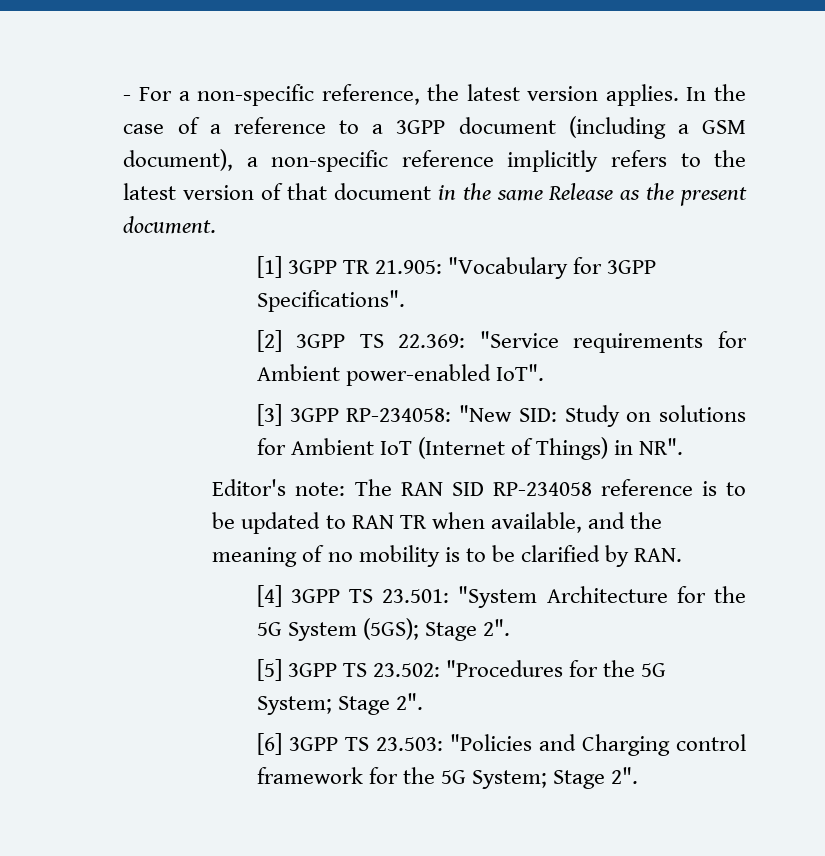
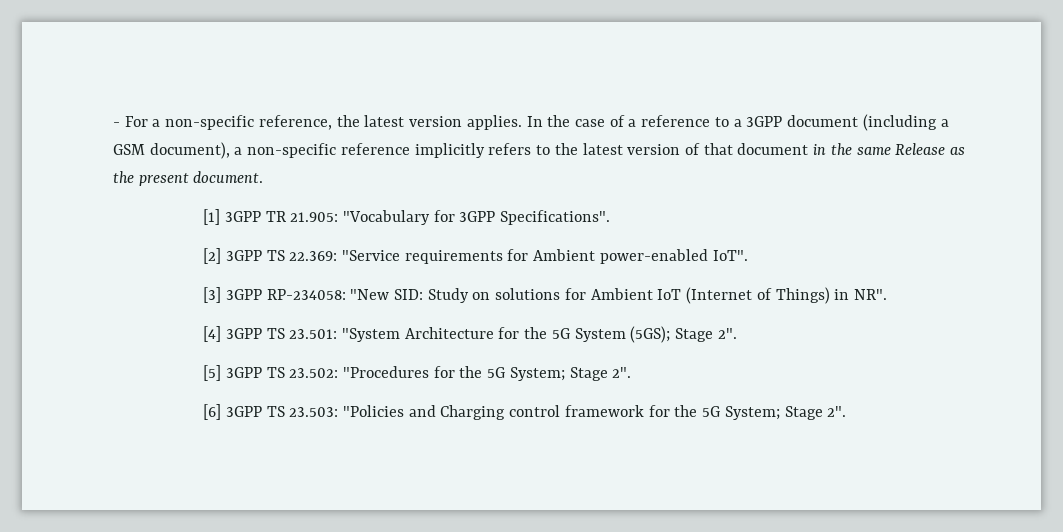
- Editor's note: The RAN SID RP-234058 reference is to be updated to RAN TR when available, and the meaning of no mobility is to be clarified by RAN.

